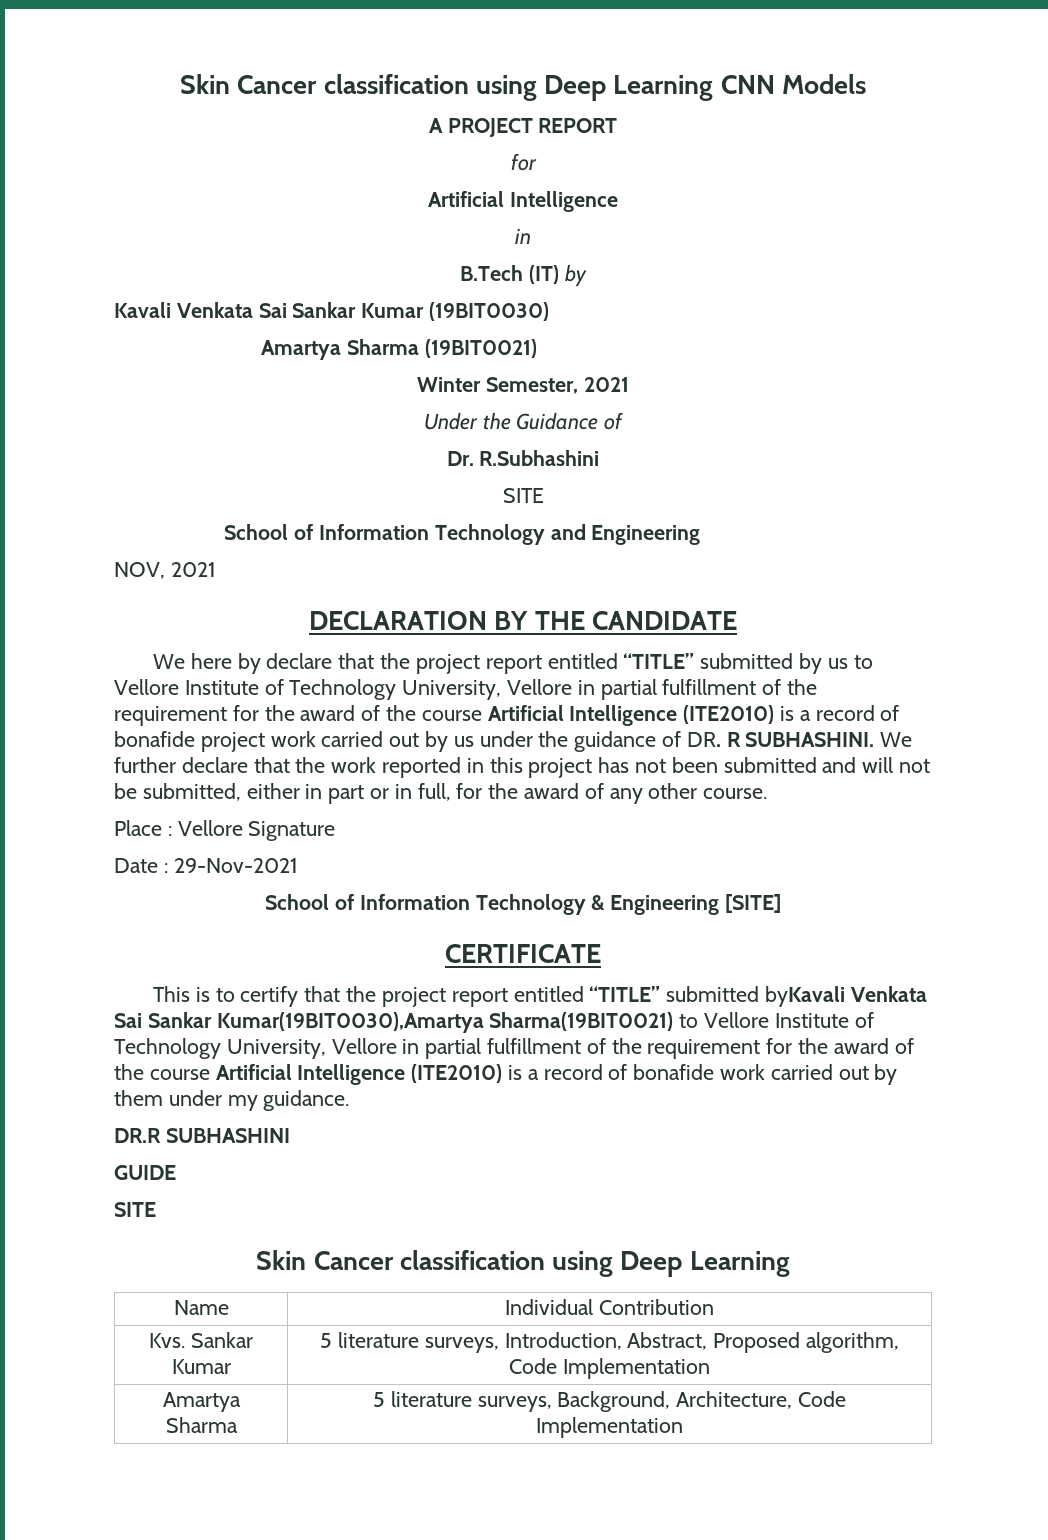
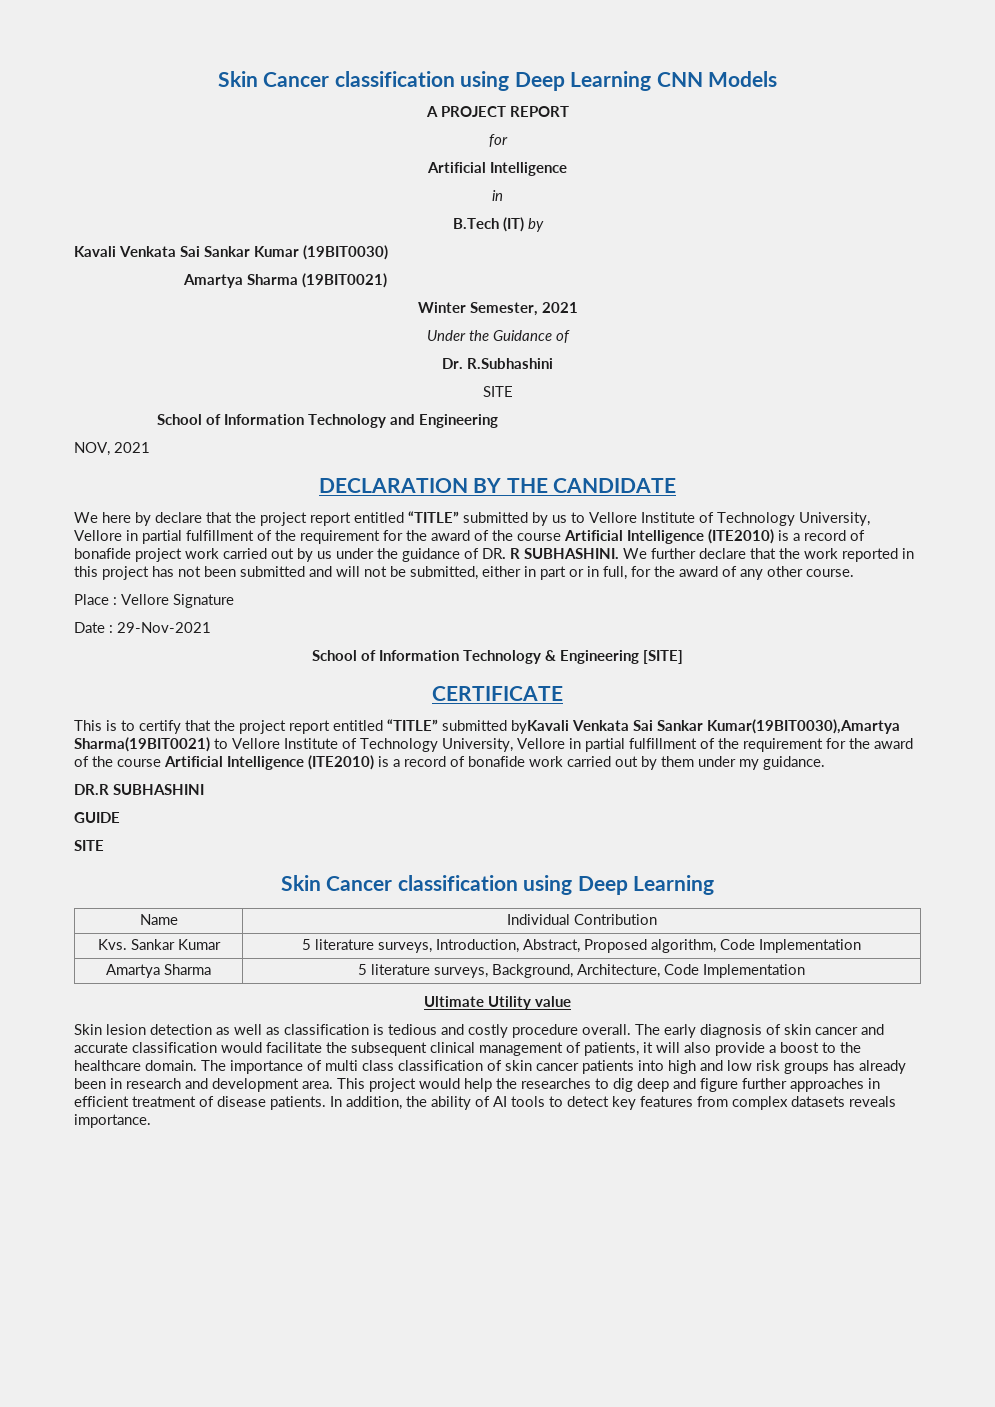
+ Ultimate Utility value
+ Skin lesion detection as well as classification is tedious and costly procedure overall. The early diagnosis of skin cancer and accurate classification would facilitate the subsequent clinical management of patients, it will also provide a boost to the healthcare domain. The importance of multi class classification of skin cancer patients into high and low risk groups has already been in research and development area. This project would help the researches to dig deep and figure further approaches in efficient treatment of disease patients. In addition, the ability of AI tools to detect key features from complex datasets reveals importance.

